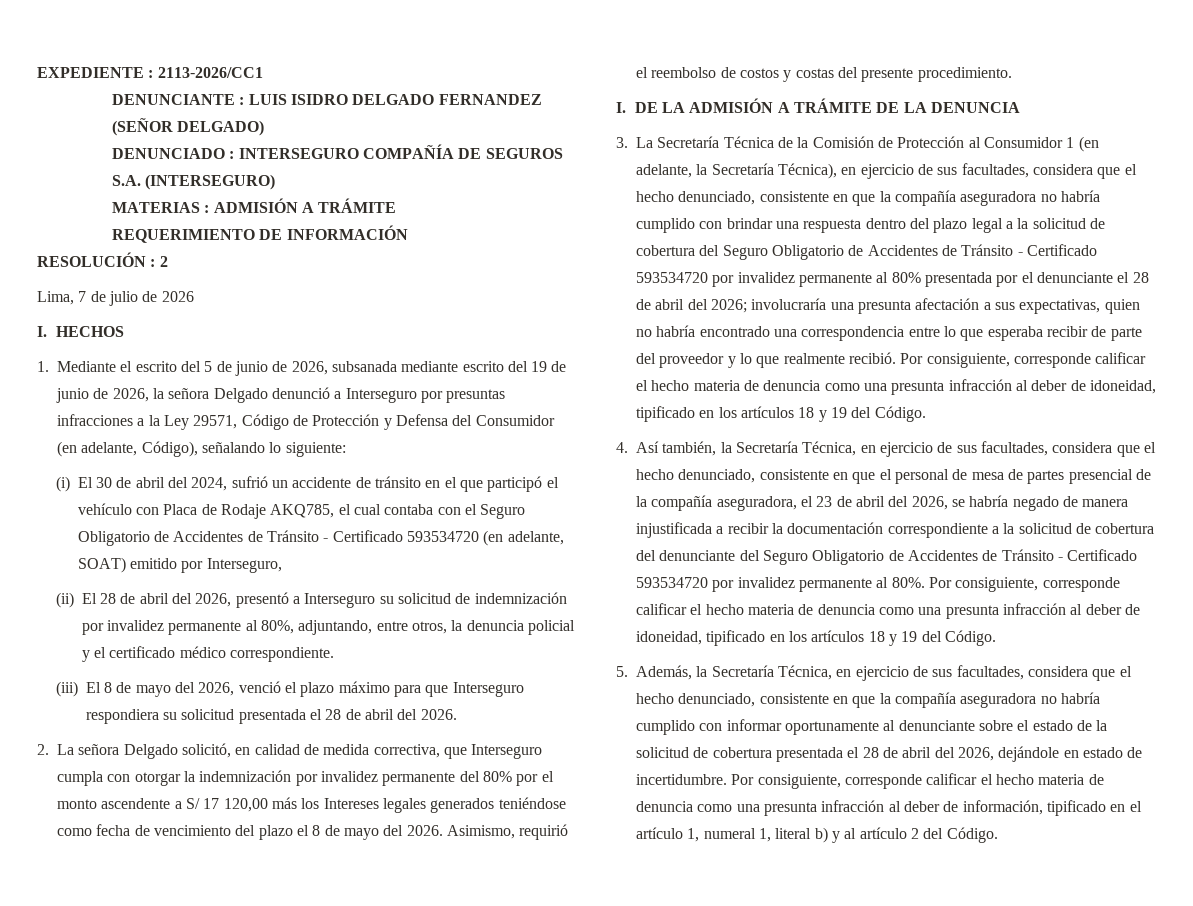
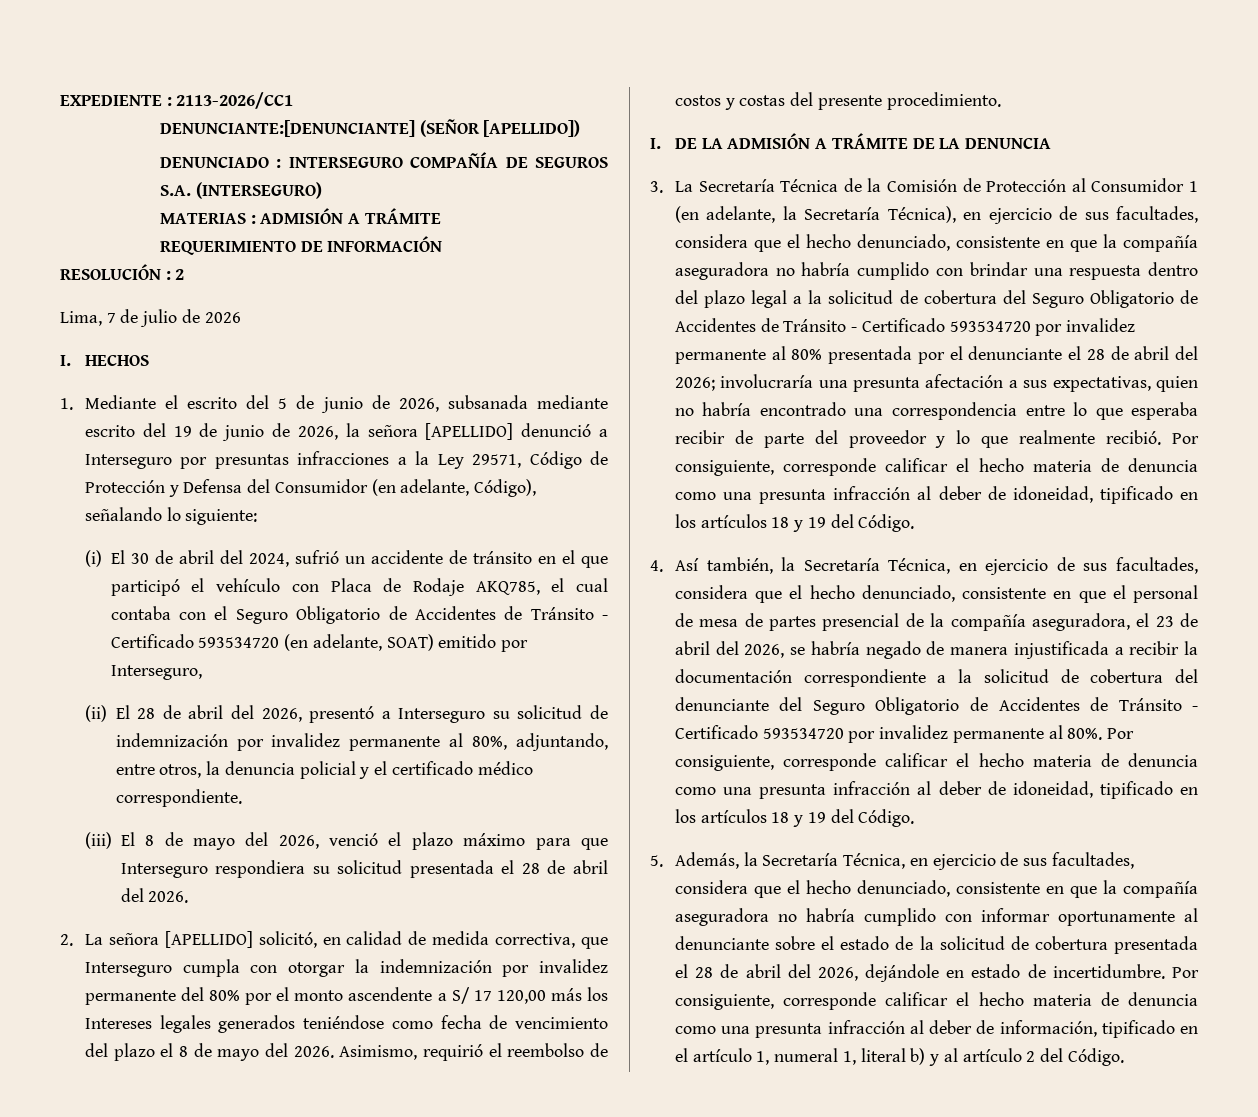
- DENUNCIANTE : LUIS ISIDRO DELGADO FERNANDEZ (SEÑOR DELGADO)
+ DENUNCIANTE:[DENUNCIANTE] (SEÑOR [APELLIDO])
- 1. Mediante el escrito del 5 de junio de 2026, subsanada mediante escrito del 19 de junio de 2026, la señora Delgado denunció a Interseguro por presuntas infracciones a la Ley 29571, Código de Protección y Defensa del Consumidor (en adelante, Código), señalando lo siguiente:
+ 1. Mediante el escrito del 5 de junio de 2026, subsanada mediante escrito del 19 de junio de 2026, la señora [APELLIDO] denunció a Interseguro por presuntas infracciones a la Ley 29571, Código de Protección y Defensa del Consumidor (en adelante, Código), señalando lo siguiente:
- 2. La señora Delgado solicitó, en calidad de medida correctiva, que Interseguro cumpla con otorgar la indemnización por invalidez permanente del 80% por el monto ascendente a S/ 17 120,00 más los Intereses legales generados teniéndose como fecha de vencimiento del plazo el 8 de mayo del 2026.
+ 2. La señora [APELLIDO] solicitó, en calidad de medida correctiva, que Interseguro cumpla con otorgar la indemnización por invalidez permanente del 80% por el monto ascendente a S/ 17 120,00 más los Intereses legales generados teniéndose como fecha de vencimiento del plazo el 8 de mayo del 2026.

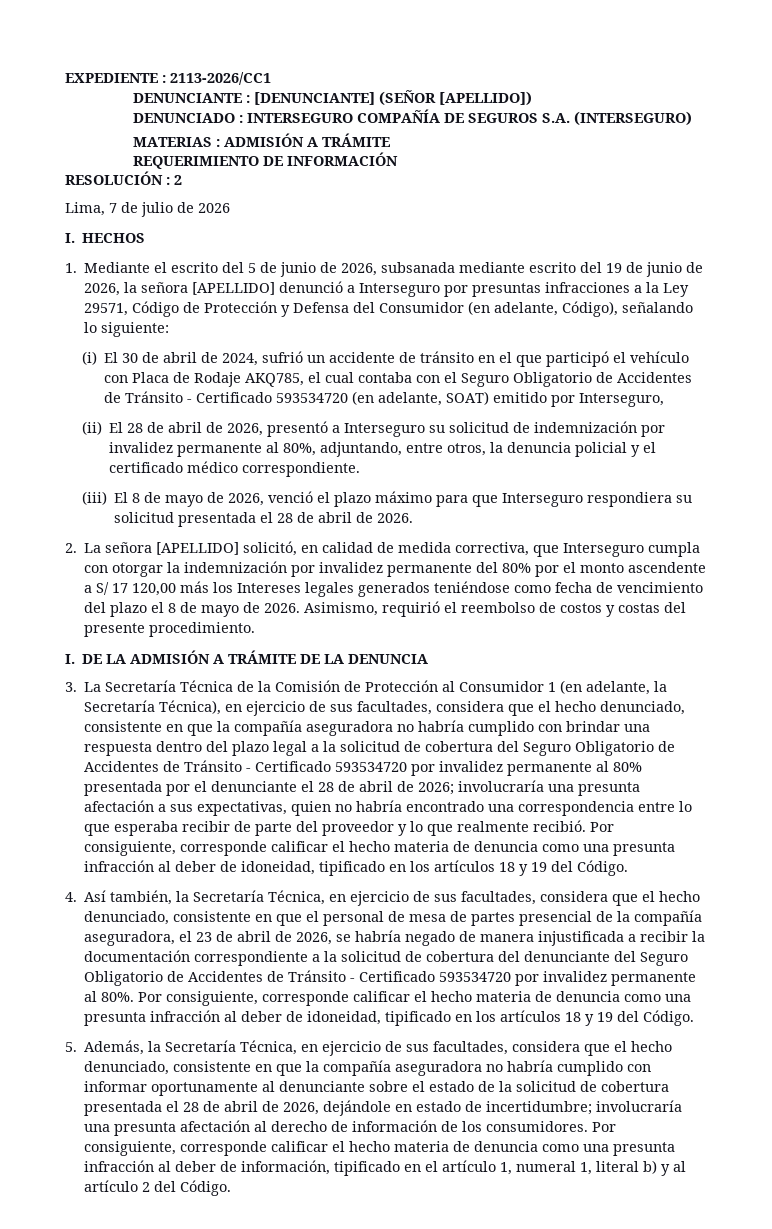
- DENUNCIANTE:[DENUNCIANTE] (SEÑOR [APELLIDO])
+ DENUNCIANTE : [DENUNCIANTE] (SEÑOR [APELLIDO])
- (i) El 30 de abril del 2024, sufrió un accidente de tránsito en el que participó el vehículo con Placa de Rodaje AKQ785, el cual contaba con el Seguro Obligatorio de Accidentes de Tránsito - Certificado 593534720 (en adelante, SOAT) emitido por Interseguro,
+ (i) El 30 de abril de 2024, sufrió un accidente de tránsito en el que participó el vehículo con Placa de Rodaje AKQ785, el cual contaba con el Seguro Obligatorio de Accidentes de Tránsito - Certificado 593534720 (en adelante, SOAT) emitido por Interseguro,
- (ii) El 28 de abril del 2026, presentó a Interseguro su solicitud de indemnización por invalidez permanente al 80%, adjuntando, entre otros, la denuncia policial y el certificado médico correspondiente.
+ (ii) El 28 de abril de 2026, presentó a Interseguro su solicitud de indemnización por invalidez permanente al 80%, adjuntando, entre otros, la denuncia policial y el certificado médico correspondiente.
- (iii) El 8 de mayo del 2026, venció el plazo máximo para que Interseguro respondiera su solicitud presentada el 28 de abril del 2026.
+ (iii) El 8 de mayo de 2026, venció el plazo máximo para que Interseguro respondiera su solicitud presentada el 28 de abril de 2026.
- 2. La señora [APELLIDO] solicitó, en calidad de medida correctiva, que Interseguro cumpla con otorgar la indemnización por invalidez permanente del 80% por el monto ascendente a S/ 17 120,00 más los Intereses legales generados teniéndose como fecha de vencimiento del plazo el 8 de mayo del 2026.
+ 2. La señora [APELLIDO] solicitó, en calidad de medida correctiva, que Interseguro cumpla con otorgar la indemnización por invalidez permanente del 80% por el monto ascendente a S/ 17 120,00 más los Intereses legales generados teniéndose como fecha de vencimiento del plazo el 8 de mayo de 2026.
- 3. La Secretaría Técnica de la Comisión de Protección al Consumidor 1 (en adelante, la Secretaría Técnica), en ejercicio de sus facultades, considera que el hecho denunciado, consistente en que la compañía aseguradora no habría cumplido con brindar una respuesta dentro del plazo legal a la solicitud de cobertura del Seguro Obligatorio de Accidentes de Tránsito - Certificado 593534720 por invalidez permanente al 80% presentada por el denunciante el 28 de abril del 2026;
+ 3. La Secretaría Técnica de la Comisión de Protección al Consumidor 1 (en adelante, la Secretaría Técnica), en ejercicio de sus facultades, considera que el hecho denunciado, consistente en que la compañía aseguradora no habría cumplido con brindar una respuesta dentro del plazo legal a la solicitud de cobertura del Seguro Obligatorio de Accidentes de Tránsito - Certificado 593534720 por invalidez permanente al 80% presentada por el denunciante el 28 de abril de 2026;
- 4. Así también, la Secretaría Técnica, en ejercicio de sus facultades, considera que el hecho denunciado, consistente en que el personal de mesa de partes presencial de la compañía aseguradora, el 23 de abril del 2026, se habría negado de manera injustificada a recibir la documentación correspondiente a la solicitud de cobertura del denunciante del Seguro Obligatorio de Accidentes de Tránsito - Certificado 593534720 por invalidez permanente al 80%.
+ 4. Así también, la Secretaría Técnica, en ejercicio de sus facultades, considera que el hecho denunciado, consistente en que el personal de mesa de partes presencial de la compañía aseguradora, el 23 de abril de 2026, se habría negado de manera injustificada a recibir la documentación correspondiente a la solicitud de cobertura del denunciante del Seguro Obligatorio de Accidentes de Tránsito - Certificado 593534720 por invalidez permanente al 80%.
- 5. Además, la Secretaría Técnica, en ejercicio de sus facultades, considera que el hecho denunciado, consistente en que la compañía aseguradora no habría cumplido con informar oportunamente al denunciante sobre el estado de la solicitud de cobertura presentada el 28 de abril del 2026, dejándole en estado de incertidumbre.
+ 5. Además, la Secretaría Técnica, en ejercicio de sus facultades, considera que el hecho denunciado, consistente en que la compañía aseguradora no habría cumplido con informar oportunamente al denunciante sobre el estado de la solicitud de cobertura presentada el 28 de abril de 2026, dejándole en estado de incertidumbre; involucraría una presunta afectación al derecho de información de los consumidores.

